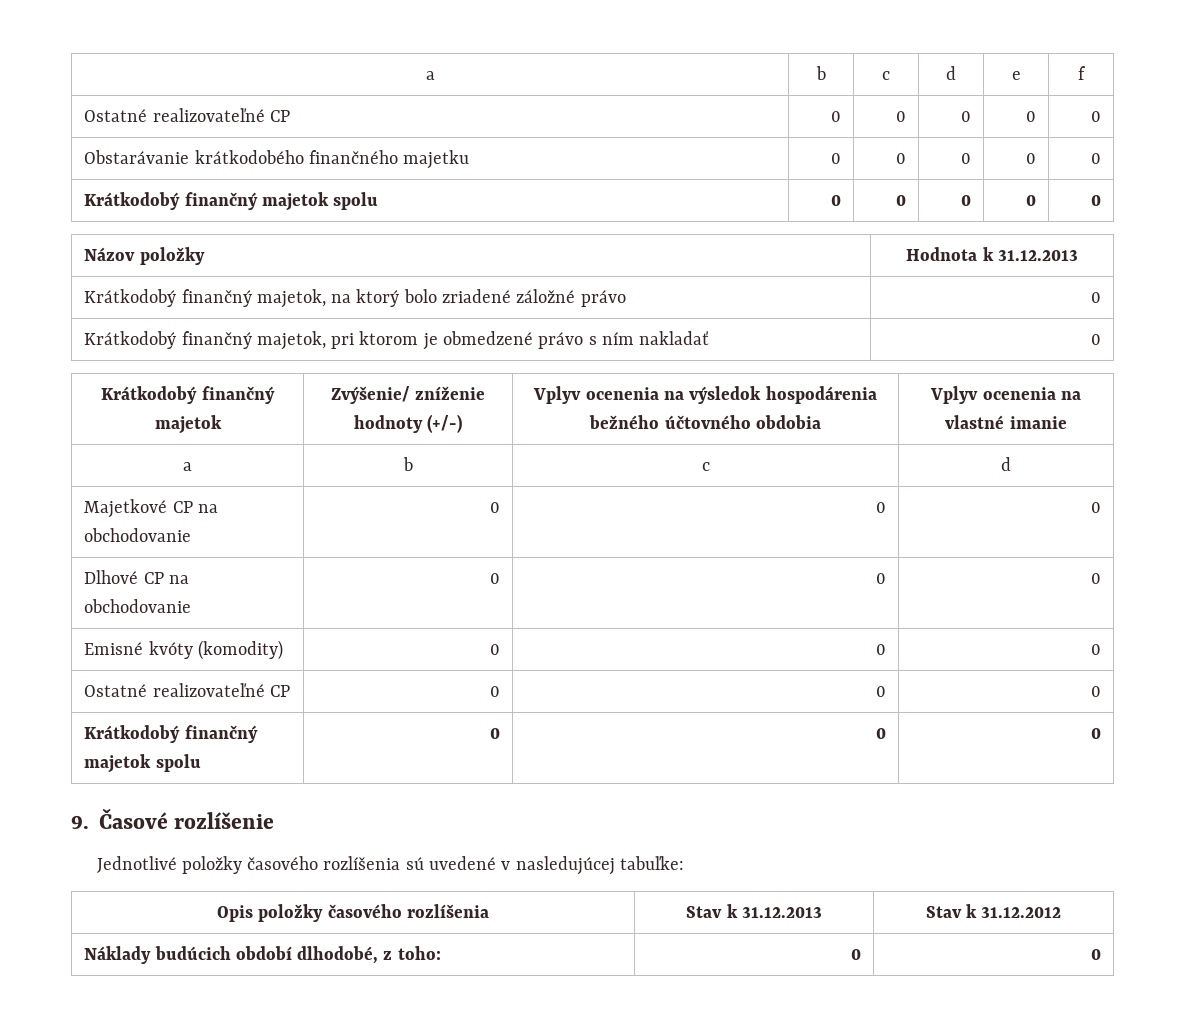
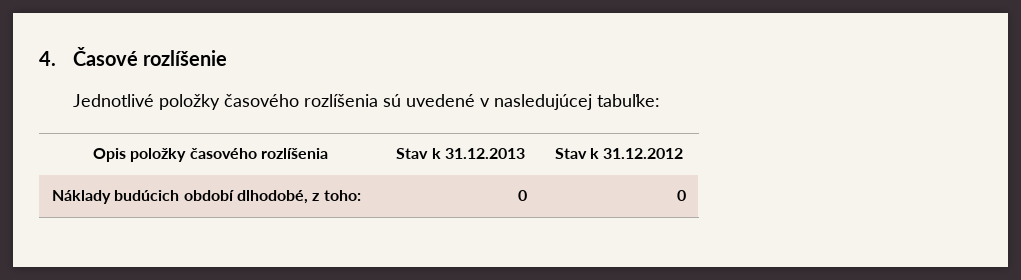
- a | b | c | d | e | f
- Ostatné realizovateľné CP | 0 | 0 | 0 | 0 | 0
- Obstarávanie krátkodobého finančného majetku | 0 | 0 | 0 | 0 | 0
- Krátkodobý finančný majetok spolu | 0 | 0 | 0 | 0 | 0
- Názov položky | Hodnota k 31.12.2013
- Krátkodobý finančný majetok, na ktorý bolo zriadené záložné právo | 0
- Krátkodobý finančný majetok, pri ktorom je obmedzené právo s ním nakladať | 0
- Krátkodobý finančný majetok | Zvýšenie/ zníženie hodnoty (+/-) | Vplyv ocenenia na výsledok hospodárenia bežného účtovného obdobia | Vplyv ocenenia na vlastné imanie
- a | b | c | d
- Majetkové CP na obchodovanie | 0 | 0 | 0
- Dlhové CP na obchodovanie | 0 | 0 | 0
- Emisné kvóty (komodity) | 0 | 0 | 0
- Ostatné realizovateľné CP | 0 | 0 | 0
- Krátkodobý finančný majetok spolu | 0 | 0 | 0
- 9. Časové rozlíšenie
+ 4. Časové rozlíšenie

